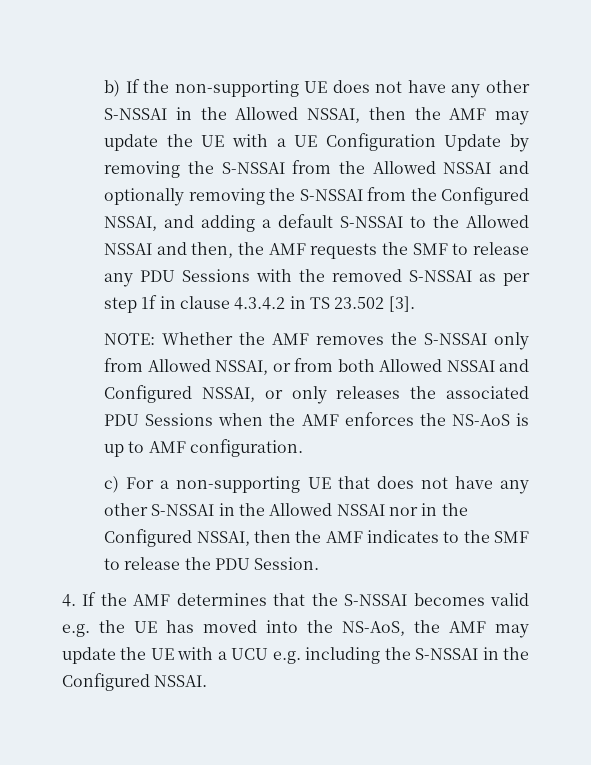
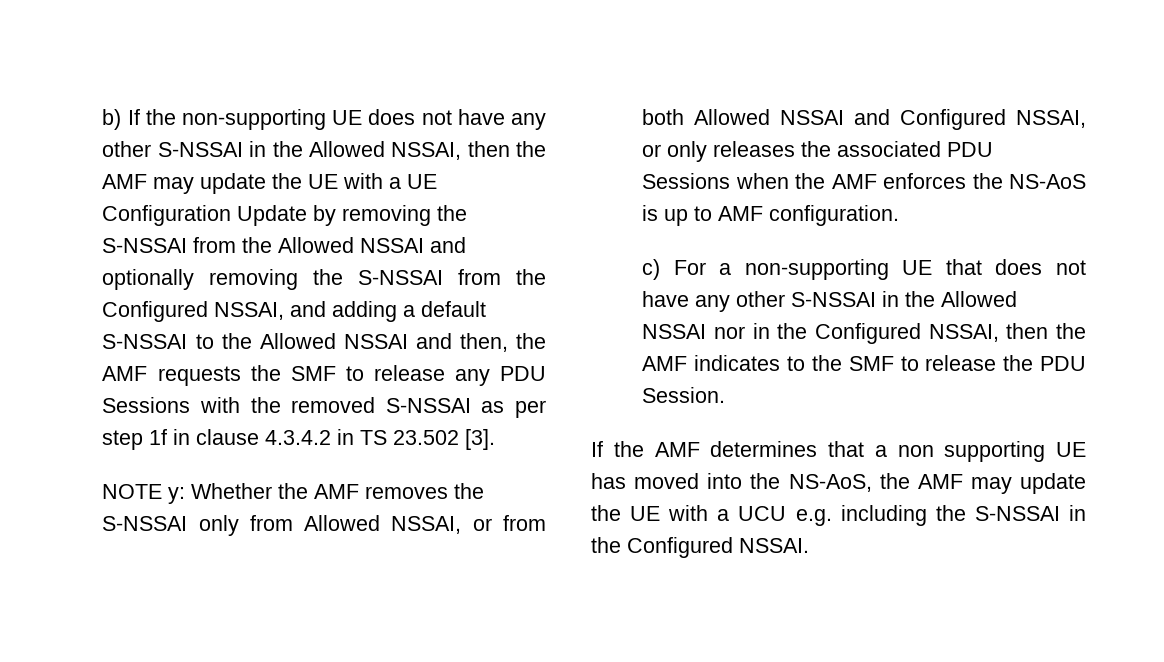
- NOTE: Whether the AMF removes the S-NSSAI only from Allowed NSSAI, or from both Allowed NSSAI and Configured NSSAI, or only releases the associated PDU Sessions when the AMF enforces the NS-AoS is up to AMF configuration.
+ NOTE y: Whether the AMF removes the S-NSSAI only from Allowed NSSAI, or from both Allowed NSSAI and Configured NSSAI, or only releases the associated PDU Sessions when the AMF enforces the NS-AoS is up to AMF configuration.
- 4. If the AMF determines that the S-NSSAI becomes valid e.g. the UE has moved into the NS-AoS, the AMF may update the UE with a UCU e.g. including the S-NSSAI in the Configured NSSAI.
+ If the AMF determines that a non supporting UE has moved into the NS-AoS, the AMF may update the UE with a UCU e.g. including the S-NSSAI in the Configured NSSAI.

